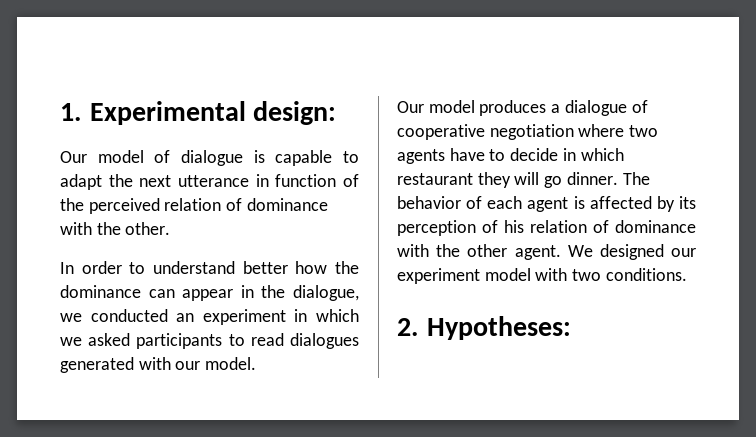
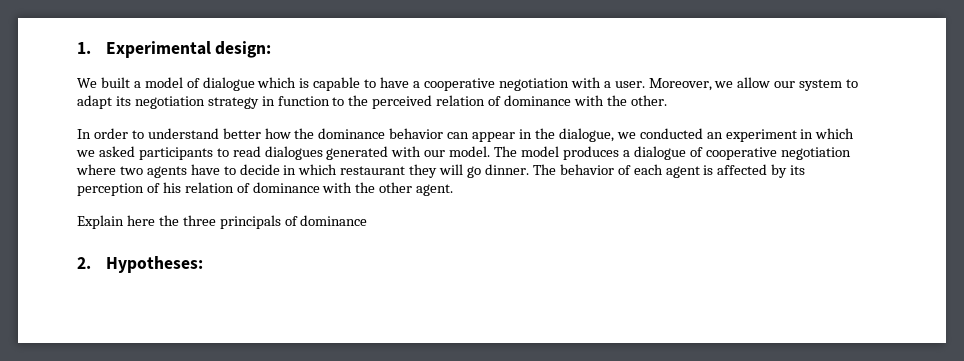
- Our model of dialogue is capable to adapt the next utterance in function of the perceived relation of dominance with the other.
+ We built a model of dialogue which is capable to have a cooperative negotiation with a user. Moreover, we allow our system to adapt its negotiation strategy in function to the perceived relation of dominance with the other.
- In order to understand better how the dominance can appear in the dialogue, we conducted an experiment in which we asked participants to read dialogues generated with our model.
- Our model produces a dialogue of cooperative negotiation where two agents have to decide in which restaurant they will go dinner.
+ In order to understand better how the dominance behavior can appear in the dialogue, we conducted an experiment in which we asked participants to read dialogues generated with our model. The model produces a dialogue of cooperative negotiation where two agents have to decide in which restaurant they will go dinner.
- The behavior of each agent is affected by its perception of his relation of dominance with the other agent. We designed our experiment model with two conditions.
+ The behavior of each agent is affected by its perception of his relation of dominance with the other agent.
+ Explain here the three principals of dominance

